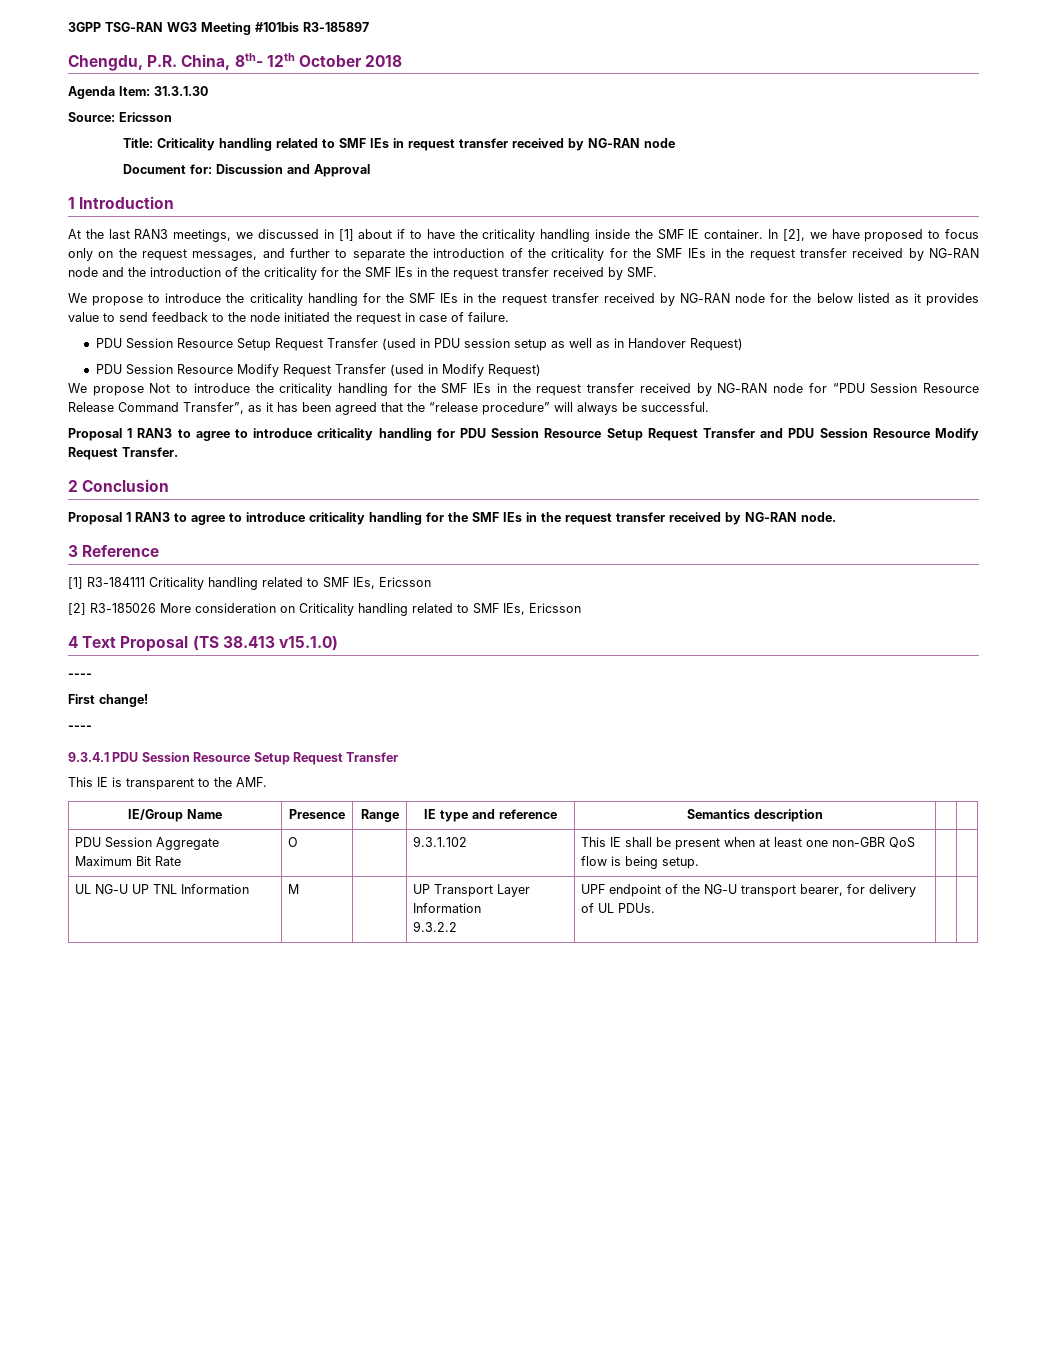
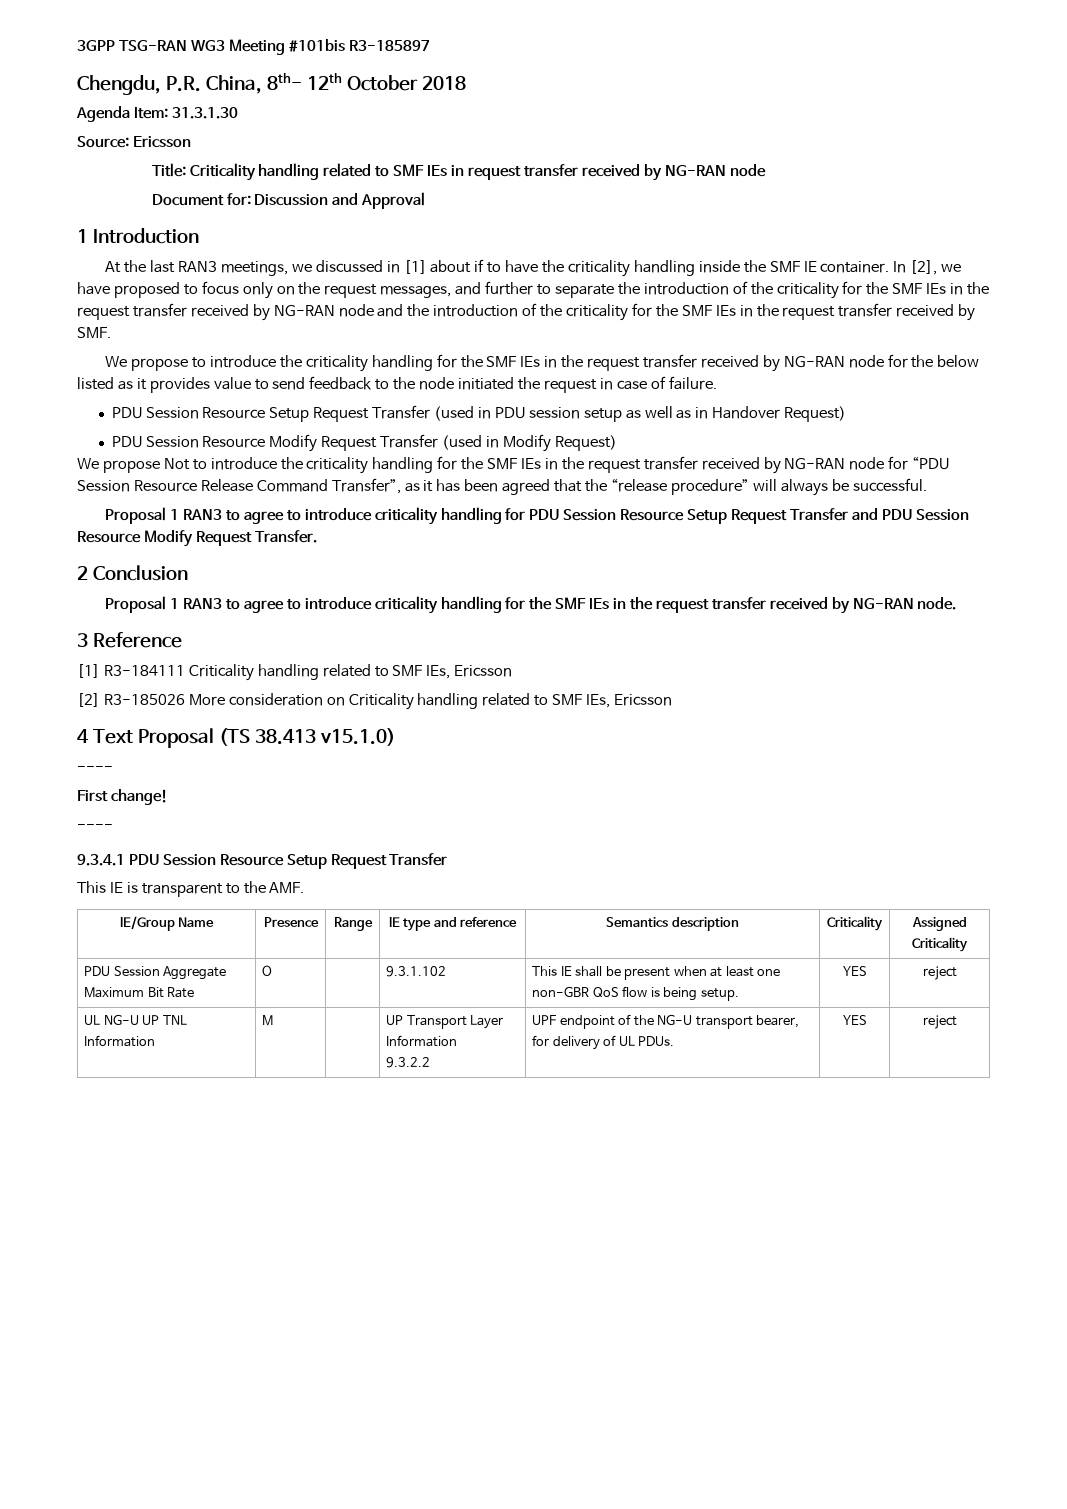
- IE/Group Name | Presence | Range | IE type and reference | Semantics description | |
+ IE/Group Name | Presence | Range | IE type and reference | Semantics description | Criticality | Assigned Criticality
- PDU Session Aggregate Maximum Bit Rate | O | | 9.3.1.102 | This IE shall be present when at least one non-GBR QoS flow is being setup. | |
+ PDU Session Aggregate Maximum Bit Rate | O | | 9.3.1.102 | This IE shall be present when at least one non-GBR QoS flow is being setup. | YES | reject
  UL NG-U UP TNL Information | M | | UP Transport Layer Information
- 9.3.2.2 | UPF endpoint of the NG-U transport bearer, for delivery of UL PDUs. | |
+ 9.3.2.2 | UPF endpoint of the NG-U transport bearer, for delivery of UL PDUs. | YES | reject

